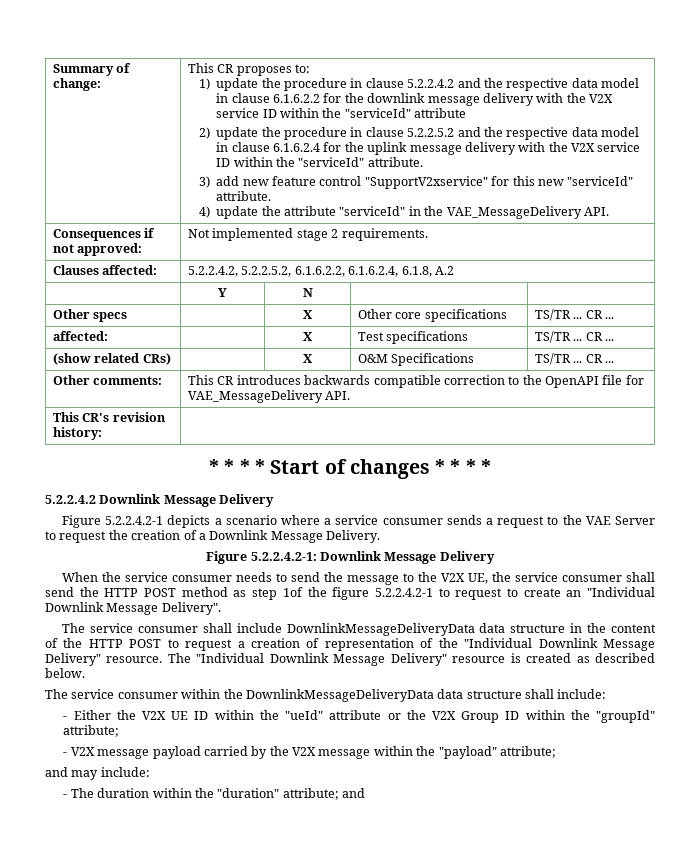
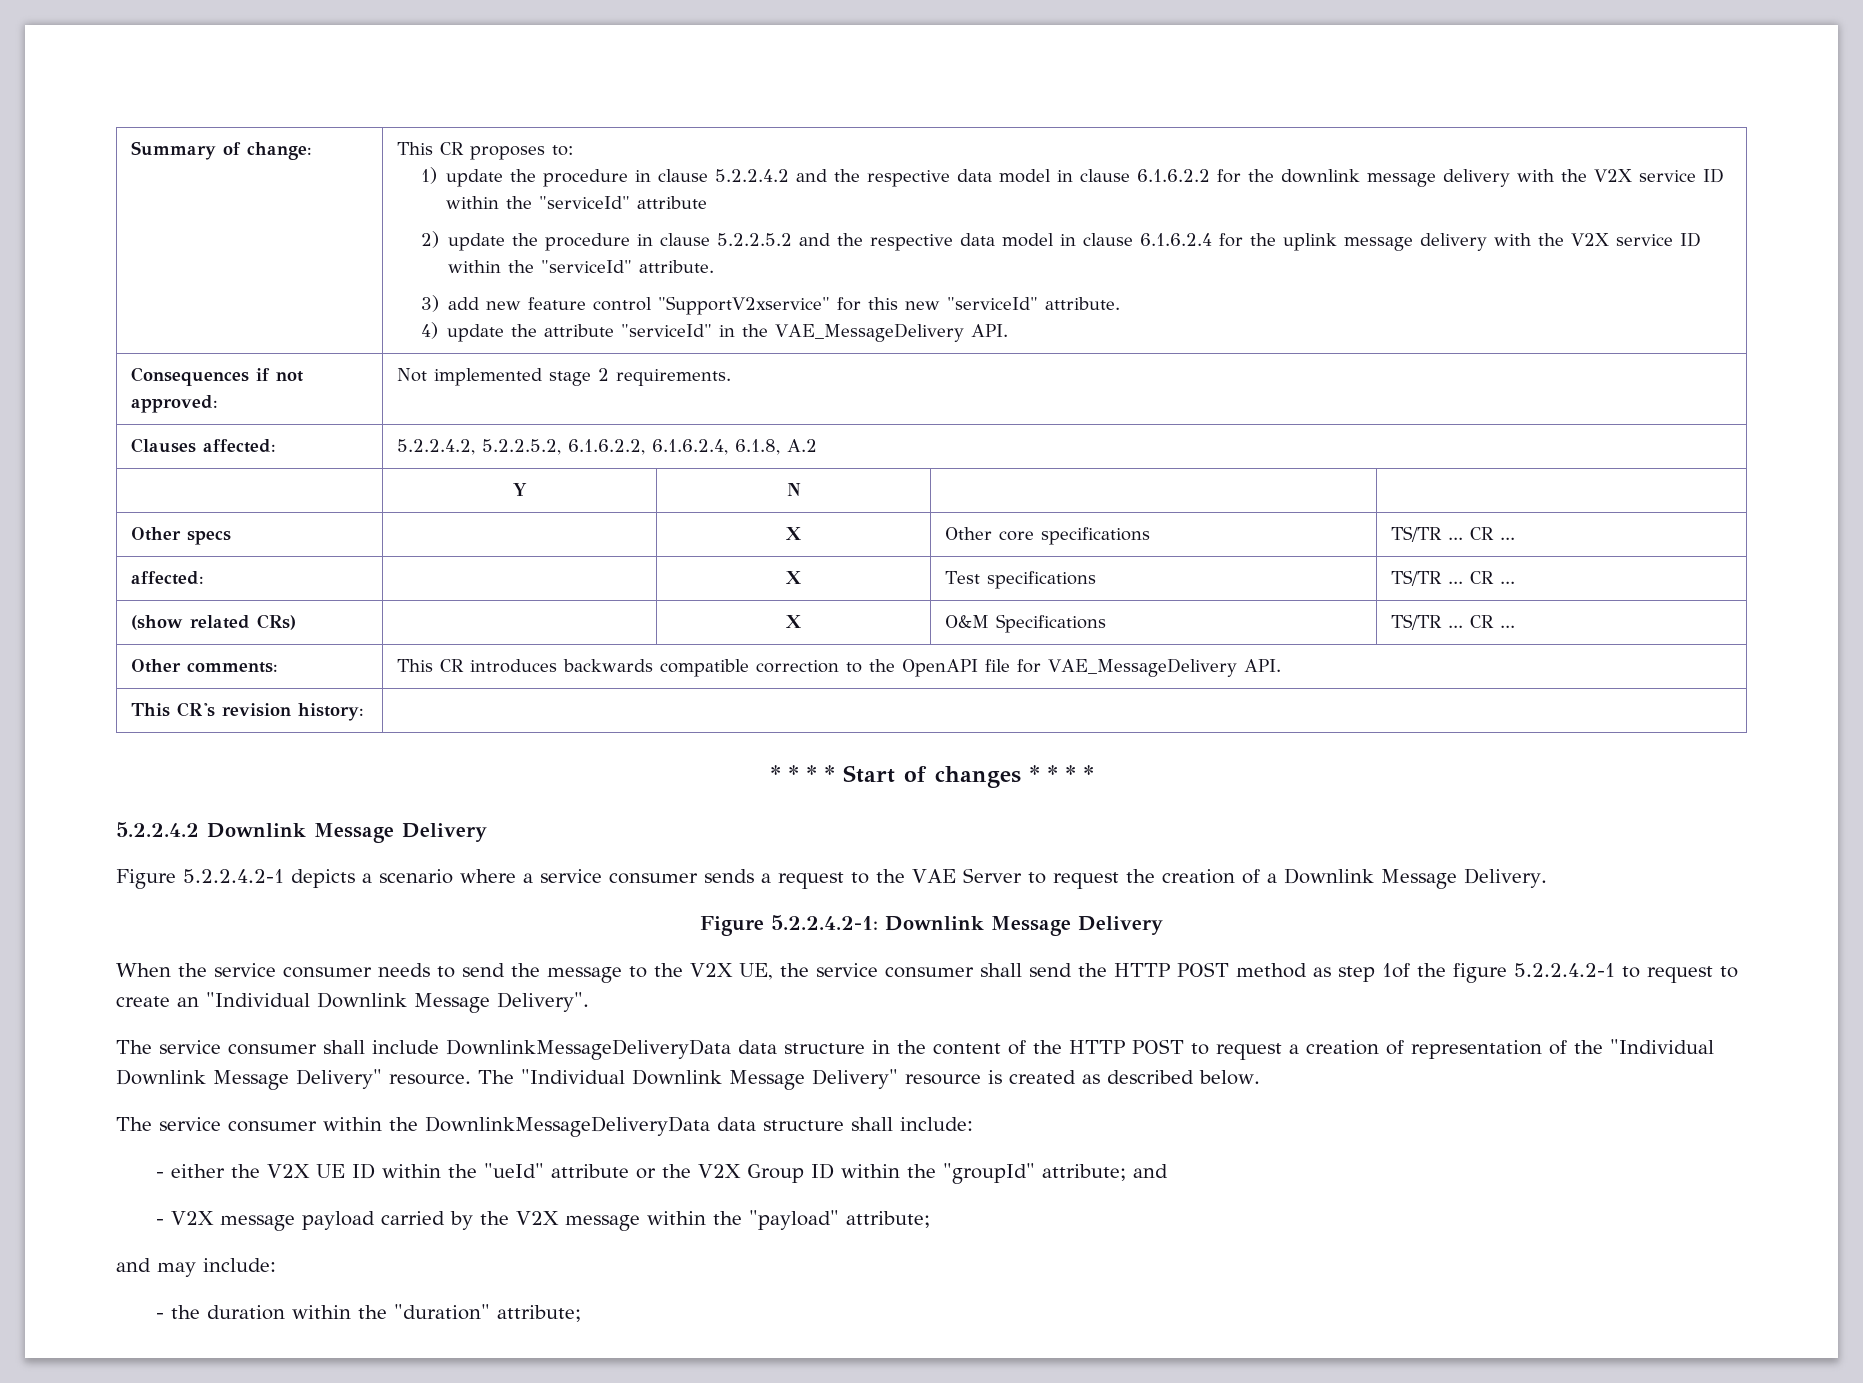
- - Either the V2X UE ID within the "ueId" attribute or the V2X Group ID within the "groupId" attribute;
+ - either the V2X UE ID within the "ueId" attribute or the V2X Group ID within the "groupId" attribute; and
- - The duration within the "duration" attribute; and
+ - the duration within the "duration" attribute;

